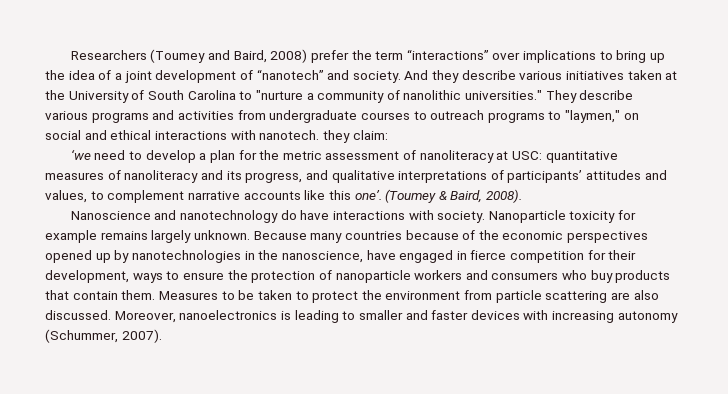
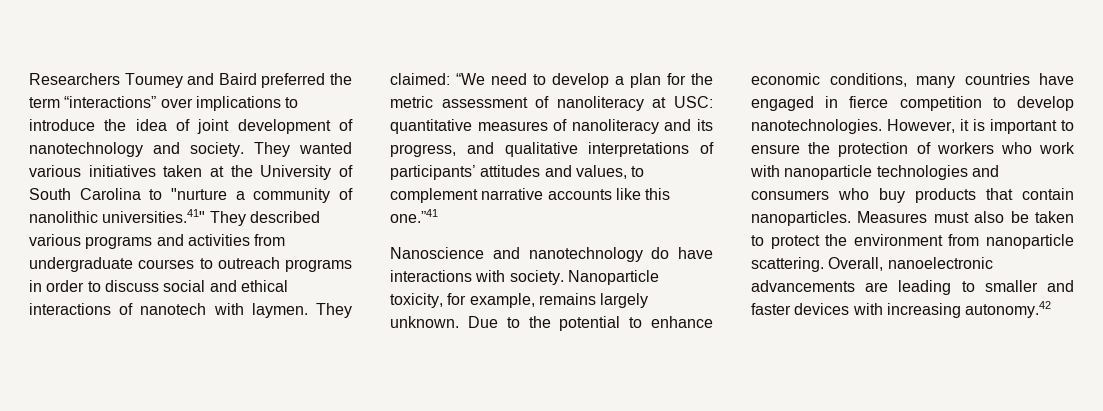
- Researchers (Toumey and Baird, 2008) prefer the term “interactions” over implications to bring up the idea of a joint development of “nanotech” and society.
+ Researchers Toumey and Baird preferred the term “interactions” over implications to introduce the idea of joint development of nanotechnology and society.
- And they describe various initiatives taken at the University of South Carolina to "nurture a community of nanolithic universities." They describe various programs and activities from undergraduate courses to outreach programs to "laymen," on social and ethical interactions with nanotech. they claim:
- ‘we need to develop a plan for the metric assessment of nanoliteracy at USC: quantitative measures of nanoliteracy and its progress, and qualitative interpretations of participants’ attitudes and values, to complement narrative accounts like this one’. (Toumey & Baird, 2008).
+ They wanted various initiatives taken at the University of South Carolina to "nurture a community of nanolithic universities.41" They described various programs and activities from undergraduate courses to outreach programs in order to discuss social and ethical interactions of nanotech with laymen. They claimed: “We need to develop a plan for the metric assessment of nanoliteracy at USC: quantitative measures of nanoliteracy and its progress, and qualitative interpretations of participants’ attitudes and values, to complement narrative accounts like this one.”41
- Nanoparticle toxicity for example remains largely unknown. Because many countries because of the economic perspectives opened up by nanotechnologies in the nanoscience, have engaged in fierce competition for their development, ways to ensure the protection of nanoparticle workers and consumers who buy products that contain them. Measures to be taken to protect the environment from particle scattering are also discussed. Moreover, nanoelectronics is leading to smaller and faster devices with increasing autonomy (Schummer, 2007).
+ Nanoparticle toxicity, for example, remains largely unknown. Due to the potential to enhance economic conditions, many countries have engaged in fierce competition to develop nanotechnologies. However, it is important to ensure the protection of workers who work with nanoparticle technologies and consumers who buy products that contain nanoparticles. Measures must also be taken to protect the environment from nanoparticle scattering. Overall, nanoelectronic advancements are leading to smaller and faster devices with increasing autonomy.42

